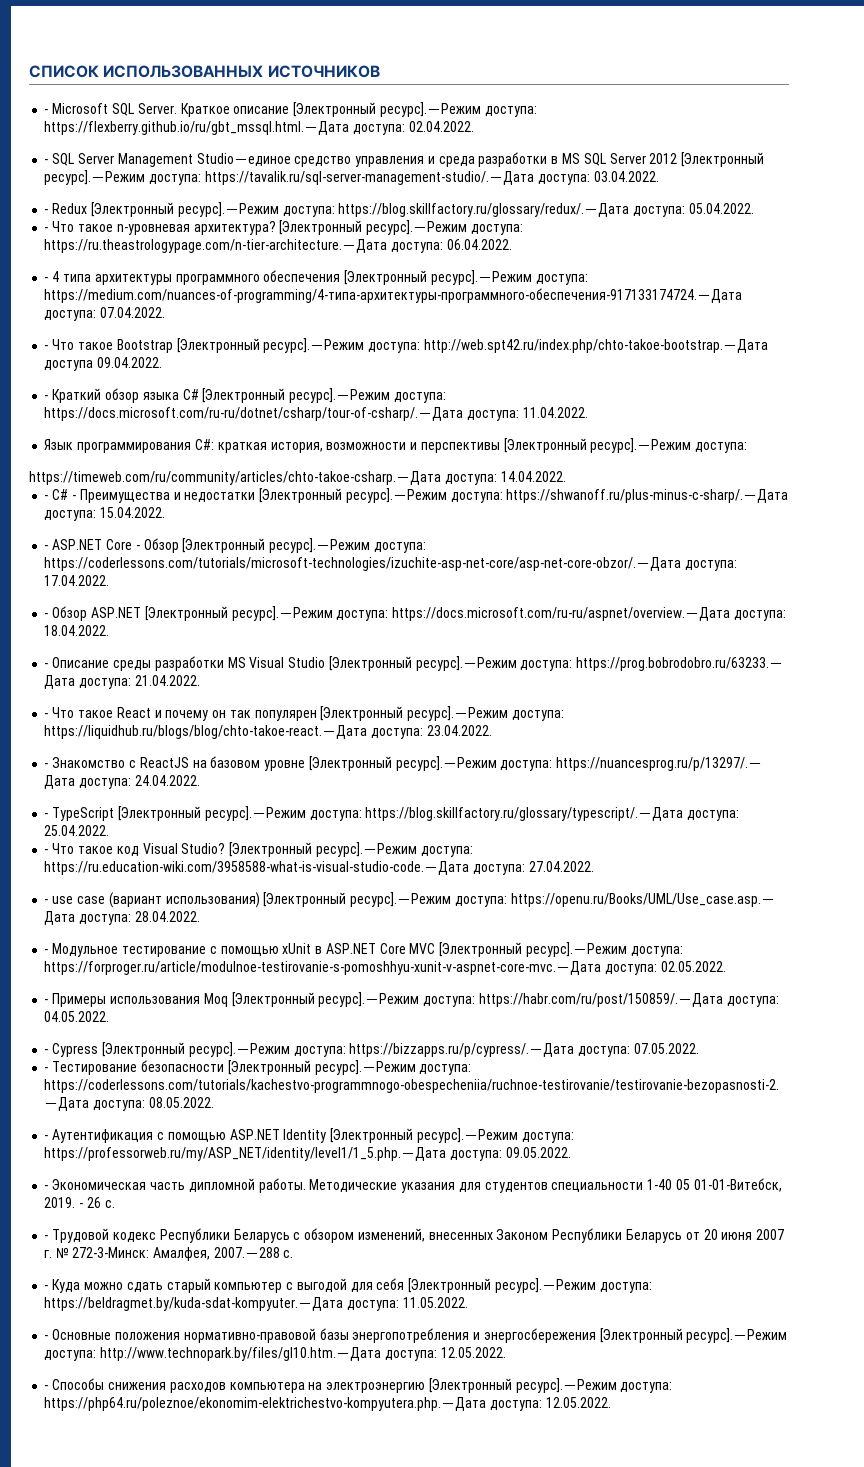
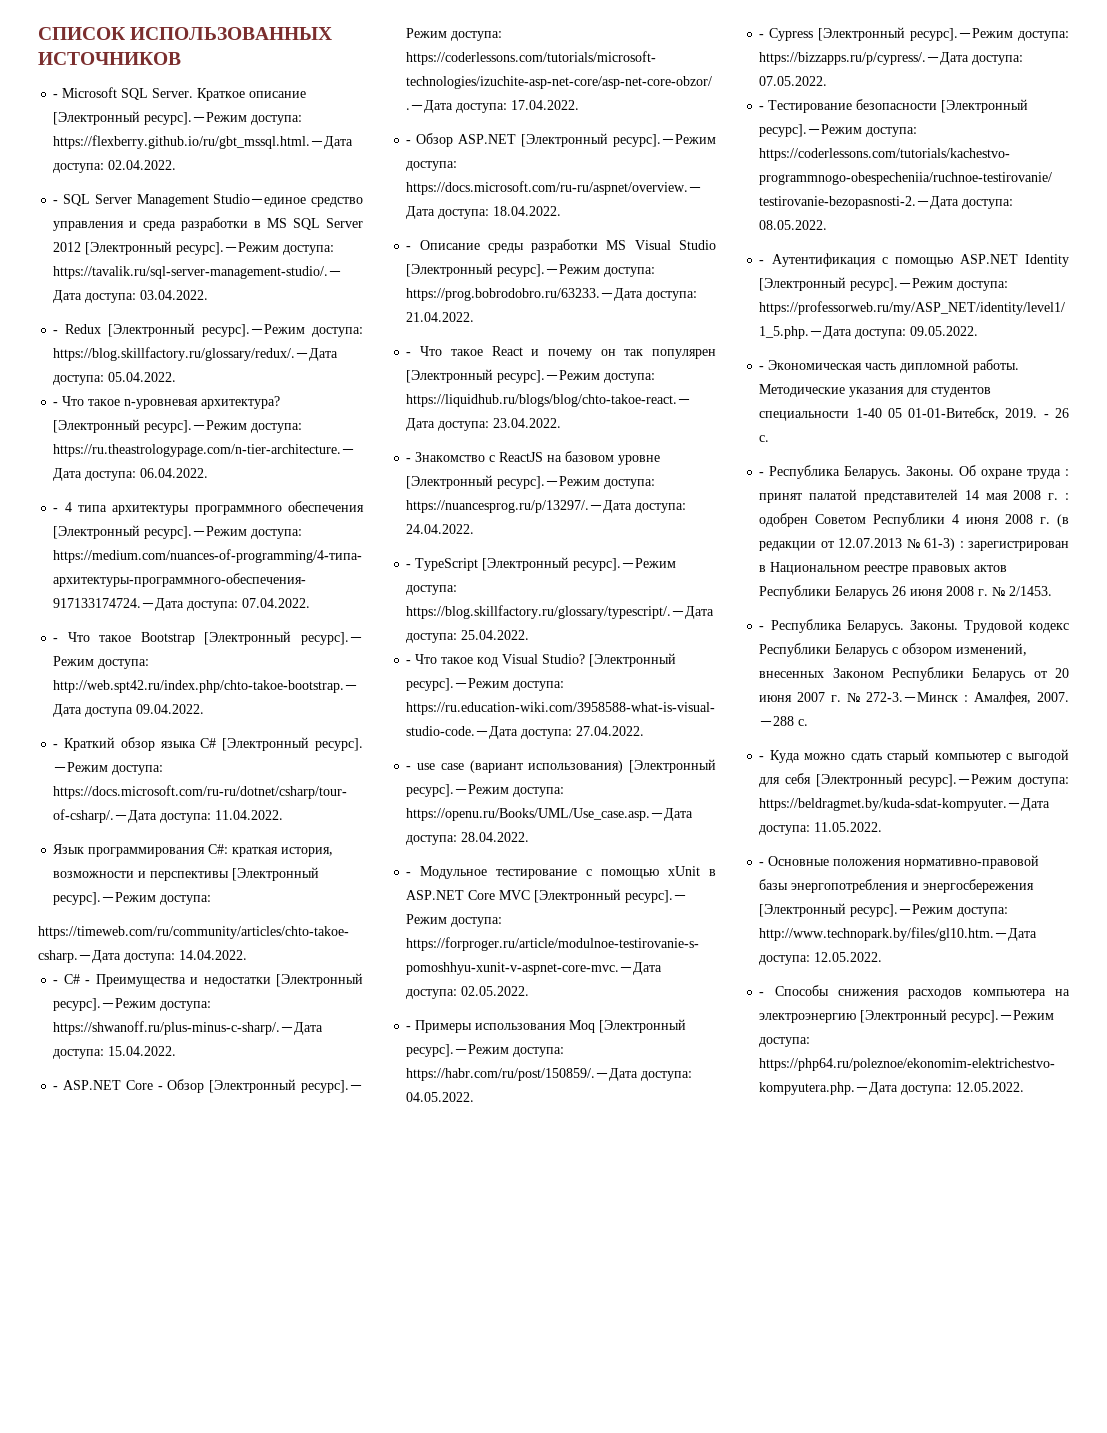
- - Трудовой кодекс Республики Беларусь с обзором изменений, внесенных Законом Республики Беларусь от 20 июня 2007 г. № 272-3-Минск: Амалфея, 2007.
+ - Республика Беларусь. Законы. Об охране труда : принят палатой представителей 14 мая 2008 г. : одобрен Советом Республики 4 июня 2008 г. (в редакции от 12.07.2013 № 61-3) : зарегистрирован в Национальном реестре правовых актов Республики Беларусь 26 июня 2008 г. № 2/1453.
+ - Республика Беларусь. Законы. Трудовой кодекс Республики Беларусь с обзором изменений, внесенных Законом Республики Беларусь от 20 июня 2007 г. № 272-3.－Минск : Амалфея, 2007.

